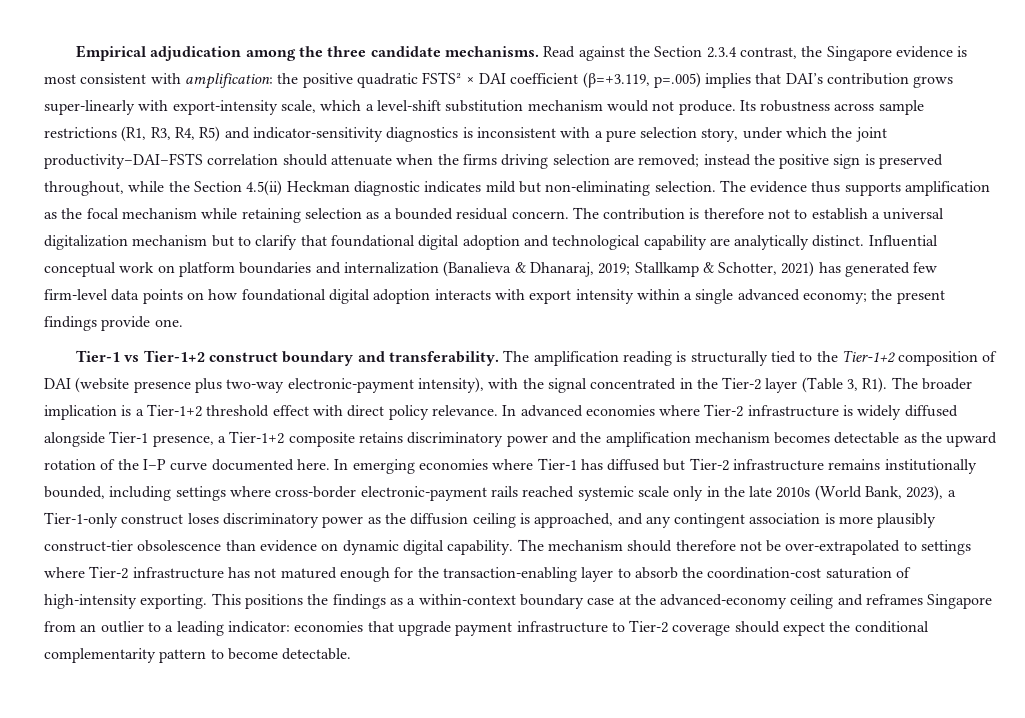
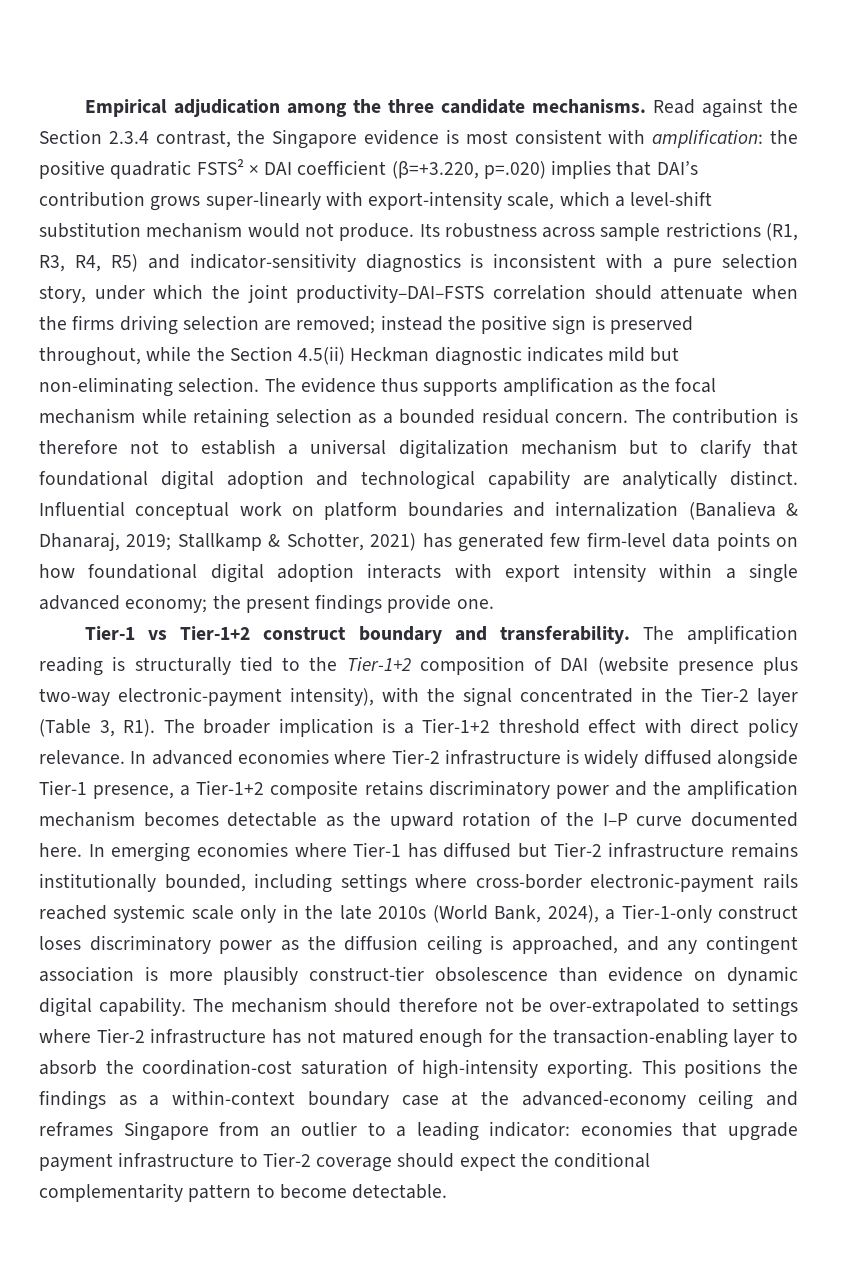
- Read against the Section 2.3.4 contrast, the Singapore evidence is most consistent with amplification: the positive quadratic FSTS² × DAI coefficient (β=+3.119, p=.005) implies that DAI’s contribution grows super-linearly with export-intensity scale, which a level-shift substitution mechanism would not produce.
+ Read against the Section 2.3.4 contrast, the Singapore evidence is most consistent with amplification: the positive quadratic FSTS² × DAI coefficient (β=+3.220, p=.020) implies that DAI’s contribution grows super-linearly with export-intensity scale, which a level-shift substitution mechanism would not produce.
- In emerging economies where Tier-1 has diffused but Tier-2 infrastructure remains institutionally bounded, including settings where cross-border electronic-payment rails reached systemic scale only in the late 2010s (World Bank, 2023), a Tier-1-only construct loses discriminatory power as the diffusion ceiling is approached, and any contingent association is more plausibly construct-tier obsolescence than evidence on dynamic digital capability.
+ In emerging economies where Tier-1 has diffused but Tier-2 infrastructure remains institutionally bounded, including settings where cross-border electronic-payment rails reached systemic scale only in the late 2010s (World Bank, 2024), a Tier-1-only construct loses discriminatory power as the diffusion ceiling is approached, and any contingent association is more plausibly construct-tier obsolescence than evidence on dynamic digital capability.

